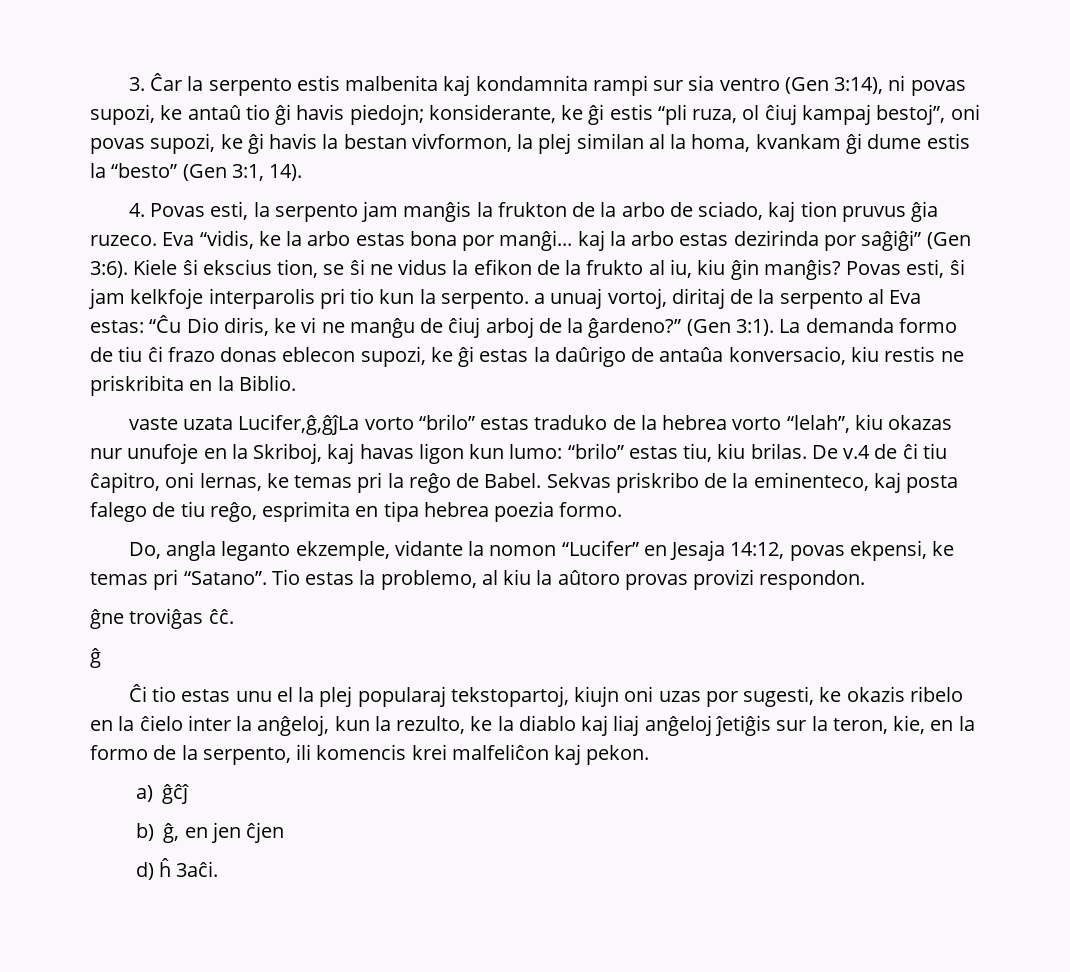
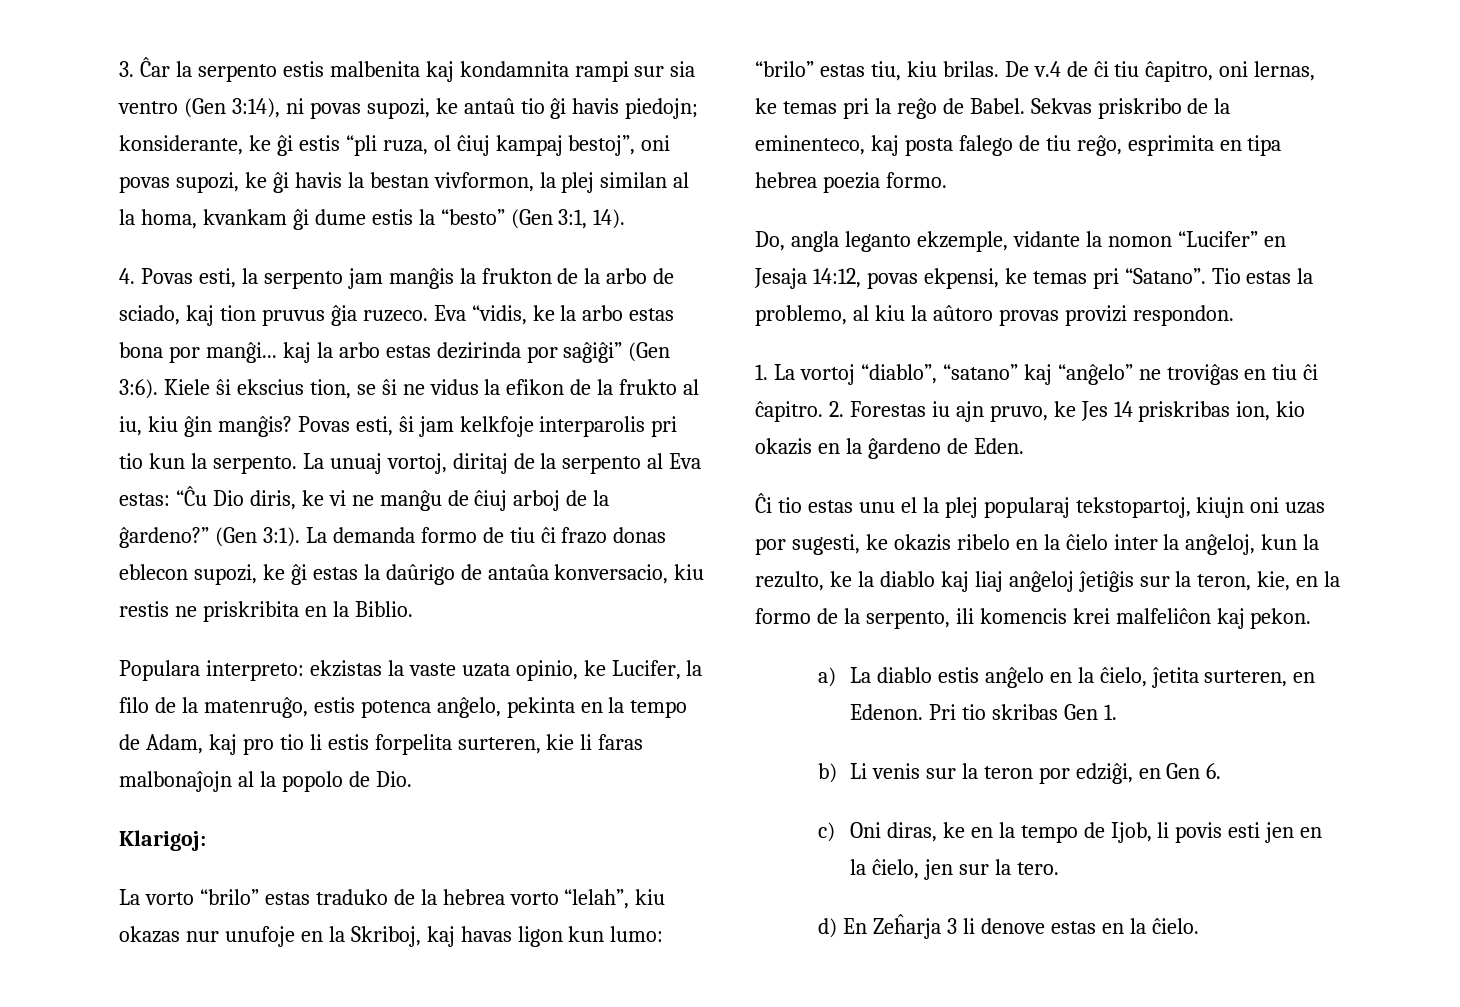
- Povas esti, ŝi jam kelkfoje interparolis pri tio kun la serpento. a unuaj vortoj, diritaj de la serpento al Eva estas: “Ĉu Dio diris, ke vi ne manĝu de ĉiuj arboj de la ĝardeno?”
+ Povas esti, ŝi jam kelkfoje interparolis pri tio kun la serpento. La unuaj vortoj, diritaj de la serpento al Eva estas: “Ĉu Dio diris, ke vi ne manĝu de ĉiuj arboj de la ĝardeno?”
- vaste uzata Lucifer,ĝ,ĝĵLa vorto “brilo” estas traduko de la hebrea vorto “lelah”, kiu okazas nur unufoje en la Skriboj, kaj havas ligon kun lumo: “brilo” estas tiu, kiu brilas.
+ Populara interpreto: ekzistas la vaste uzata opinio, ke Lucifer, la filo de la matenruĝo, estis potenca anĝelo, pekinta en la tempo de Adam, kaj pro tio li estis forpelita surteren, kie li faras malbonaĵojn al la popolo de Dio.
+ Klarigoj:
+ La vorto “brilo” estas traduko de la hebrea vorto “lelah”, kiu okazas nur unufoje en la Skriboj, kaj havas ligon kun lumo: “brilo” estas tiu, kiu brilas.
- ĝne troviĝas ĉĉ.
- ĝ
+ 1. La vortoj “diablo”, “satano” kaj “anĝelo” ne troviĝas en tiu ĉi ĉapitro. 2. Forestas iu ajn pruvo, ke Jes 14 priskribas ion, kio okazis en la ĝardeno de Eden.
- a) ĝĉĵ
- b) ĝ, en jen ĉjen
- d) ĥ 3aĉi.
+ a) La diablo estis anĝelo en la ĉielo, ĵetita surteren, en Edenon. Pri tio skribas Gen 1.
+ b) Li venis sur la teron por edziĝi, en Gen 6.
+ c) Oni diras, ke en la tempo de Ijob, li povis esti jen en la ĉielo, jen sur la tero.
+ d) En Zeĥarja 3 li denove estas en la ĉielo.

